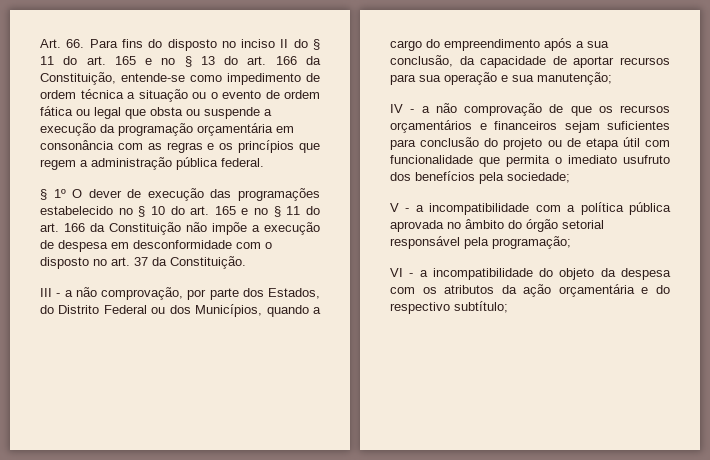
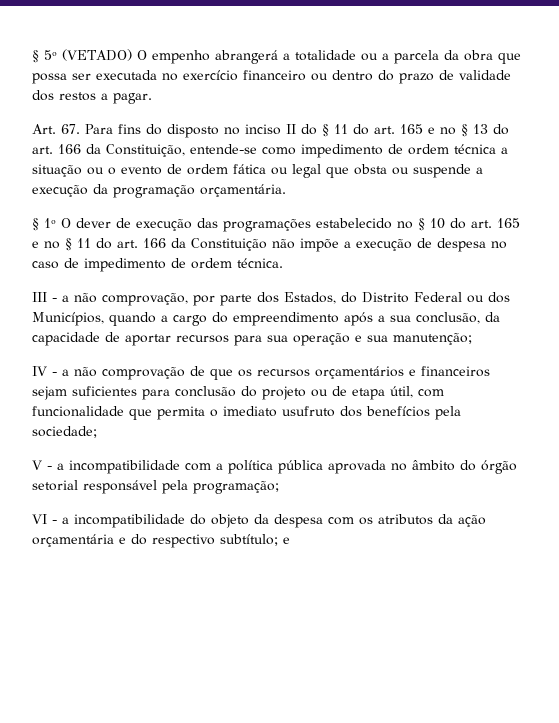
- Art. 66. Para fins do disposto no inciso II do § 11 do art. 165 e no § 13 do art. 166 da Constituição, entende-se como impedimento de ordem técnica a situação ou o evento de ordem fática ou legal que obsta ou suspende a execução da programação orçamentária em consonância com as regras e os princípios que regem a administração pública federal.
+ § 5º (VETADO) O empenho abrangerá a totalidade ou a parcela da obra que possa ser executada no exercício financeiro ou dentro do prazo de validade dos restos a pagar.
+ Art. 67. Para fins do disposto no inciso II do § 11 do art. 165 e no § 13 do art. 166 da Constituição, entende-se como impedimento de ordem técnica a situação ou o evento de ordem fática ou legal que obsta ou suspende a execução da programação orçamentária.
- § 1º O dever de execução das programações estabelecido no § 10 do art. 165 e no § 11 do art. 166 da Constituição não impõe a execução de despesa em desconformidade com o disposto no art. 37 da Constituição.
+ § 1º O dever de execução das programações estabelecido no § 10 do art. 165 e no § 11 do art. 166 da Constituição não impõe a execução de despesa no caso de impedimento de ordem técnica.
- IV - a não comprovação de que os recursos orçamentários e financeiros sejam suficientes para conclusão do projeto ou de etapa útil com funcionalidade que permita o imediato usufruto dos benefícios pela sociedade;
+ IV - a não comprovação de que os recursos orçamentários e financeiros sejam suficientes para conclusão do projeto ou de etapa útil, com funcionalidade que permita o imediato usufruto dos benefícios pela sociedade;
- VI - a incompatibilidade do objeto da despesa com os atributos da ação orçamentária e do respectivo subtítulo;
+ VI - a incompatibilidade do objeto da despesa com os atributos da ação orçamentária e do respectivo subtítulo; e

